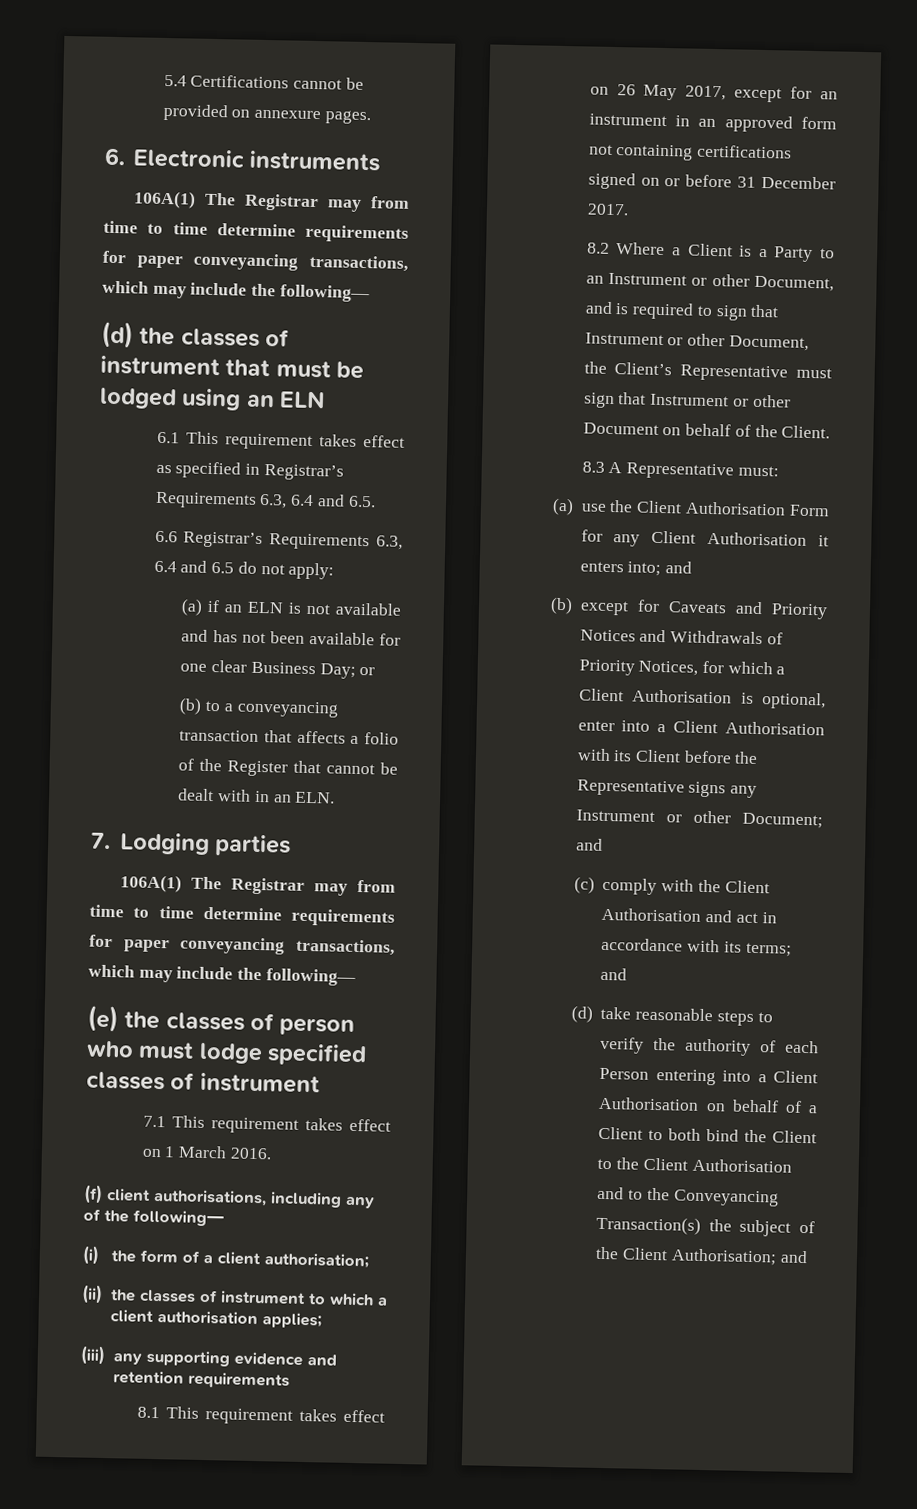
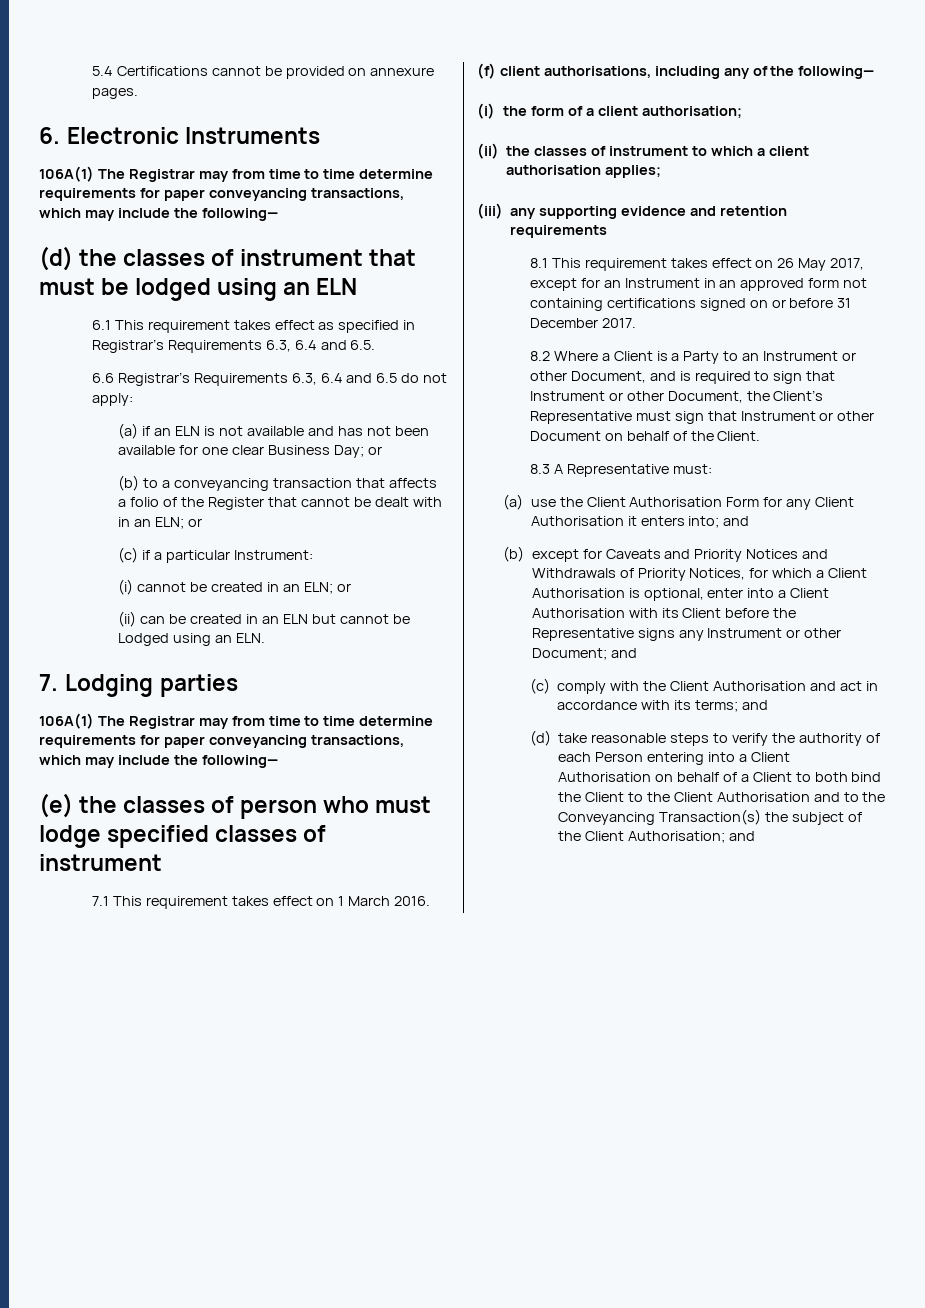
- 6. Electronic instruments
+ 6. Electronic Instruments
- (b) to a conveyancing transaction that affects a folio of the Register that cannot be dealt with in an ELN.
+ (b) to a conveyancing transaction that affects a folio of the Register that cannot be dealt with in an ELN; or
+ (c) if a particular Instrument:
+ (i) cannot be created in an ELN; or
+ (ii) can be created in an ELN but cannot be Lodged using an ELN.
- 8.1 This requirement takes effect on 26 May 2017, except for an instrument in an approved form not containing certifications signed on or before 31 December 2017.
+ 8.1 This requirement takes effect on 26 May 2017, except for an Instrument in an approved form not containing certifications signed on or before 31 December 2017.

